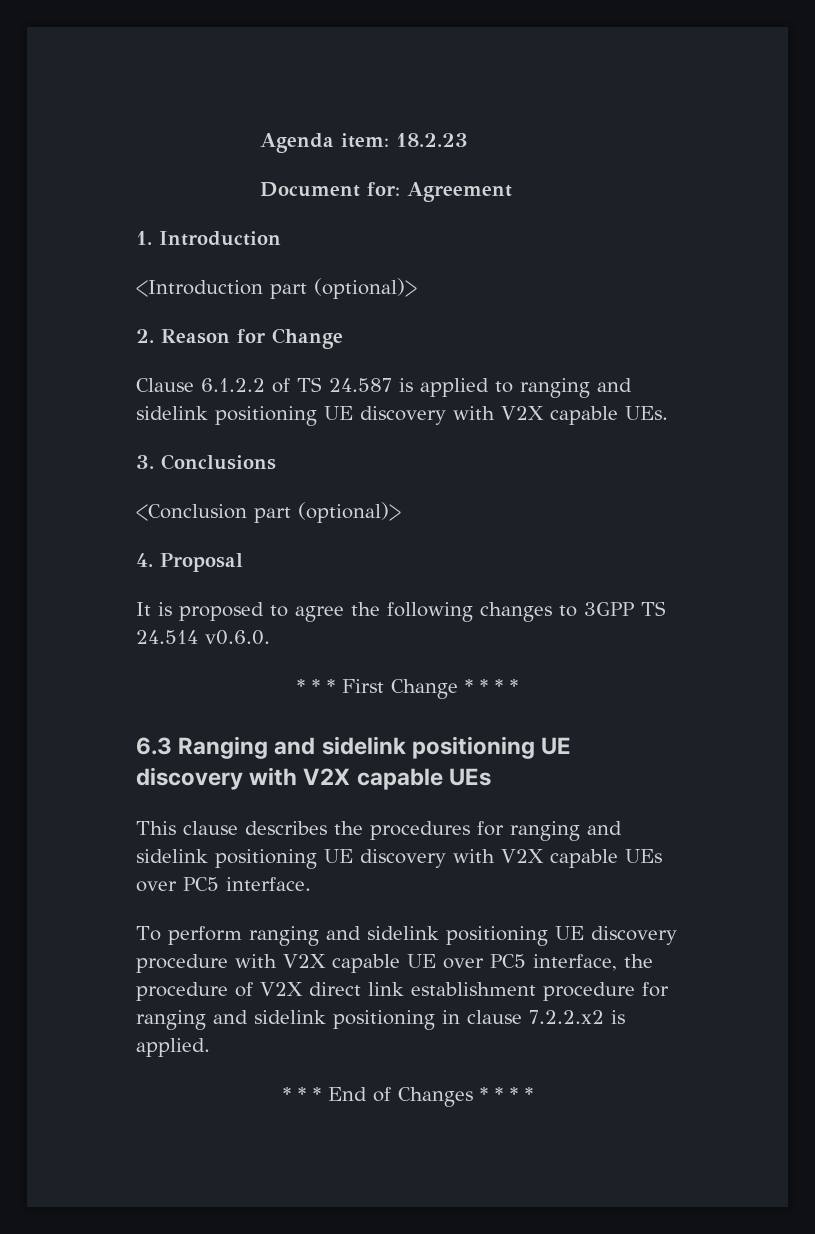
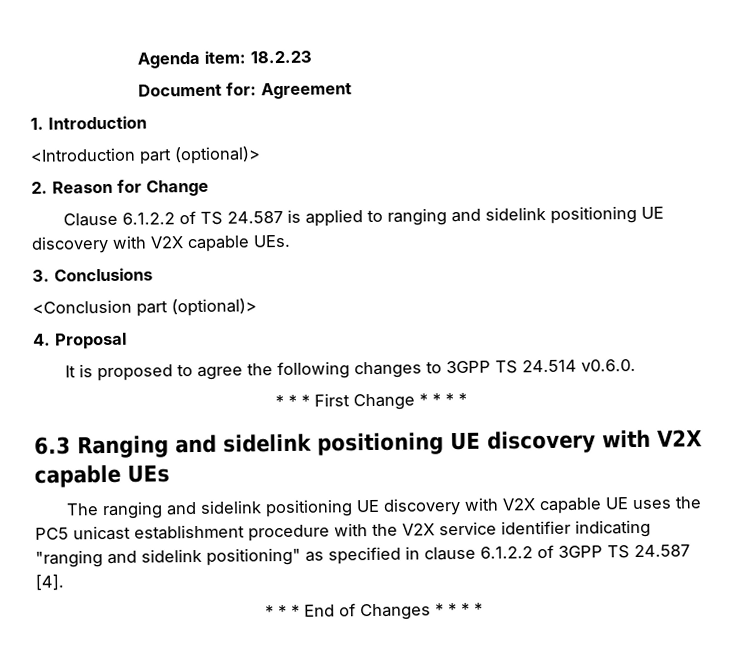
- This clause describes the procedures for ranging and sidelink positioning UE discovery with V2X capable UEs over PC5 interface.
- To perform ranging and sidelink positioning UE discovery procedure with V2X capable UE over PC5 interface, the procedure of V2X direct link establishment procedure for ranging and sidelink positioning in clause 7.2.2.x2 is applied.
+ The ranging and sidelink positioning UE discovery with V2X capable UE uses the PC5 unicast establishment procedure with the V2X service identifier indicating "ranging and sidelink positioning" as specified in clause 6.1.2.2 of 3GPP TS 24.587 [4].

